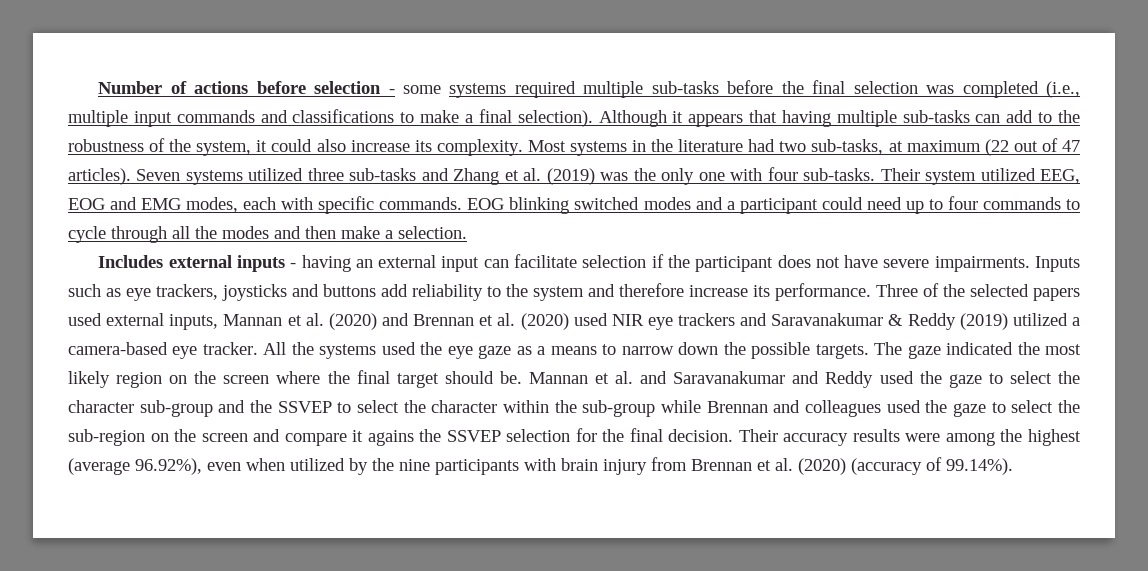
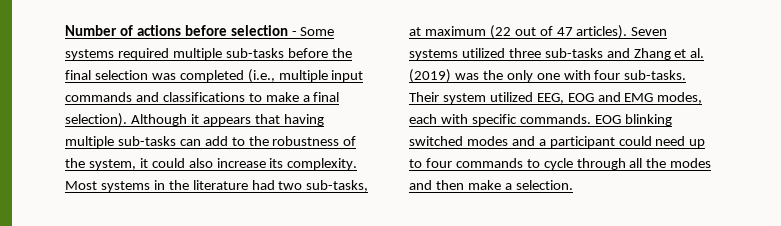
- Number of actions before selection - some systems required multiple sub-tasks before the final selection was completed (i.e., multiple input commands and classifications to make a final selection).
+ Number of actions before selection - Some systems required multiple sub-tasks before the final selection was completed (i.e., multiple input commands and classifications to make a final selection).
- Includes external inputs - having an external input can facilitate selection if the participant does not have severe impairments. Inputs such as eye trackers, joysticks and buttons add reliability to the system and therefore increase its performance. Three of the selected papers used external inputs, Mannan et al. (2020) and Brennan et al. (2020) used NIR eye trackers and Saravanakumar & Reddy (2019) utilized a camera-based eye tracker. All the systems used the eye gaze as a means to narrow down the possible targets. The gaze indicated the most likely region on the screen where the final target should be. Mannan et al. and Saravanakumar and Reddy used the gaze to select the character sub-group and the SSVEP to select the character within the sub-group while Brennan and colleagues used the gaze to select the sub-region on the screen and compare it agains the SSVEP selection for the final decision. Their accuracy results were among the highest (average 96.92%), even when utilized by the nine participants with brain injury from Brennan et al. (2020) (accuracy of 99.14%).

